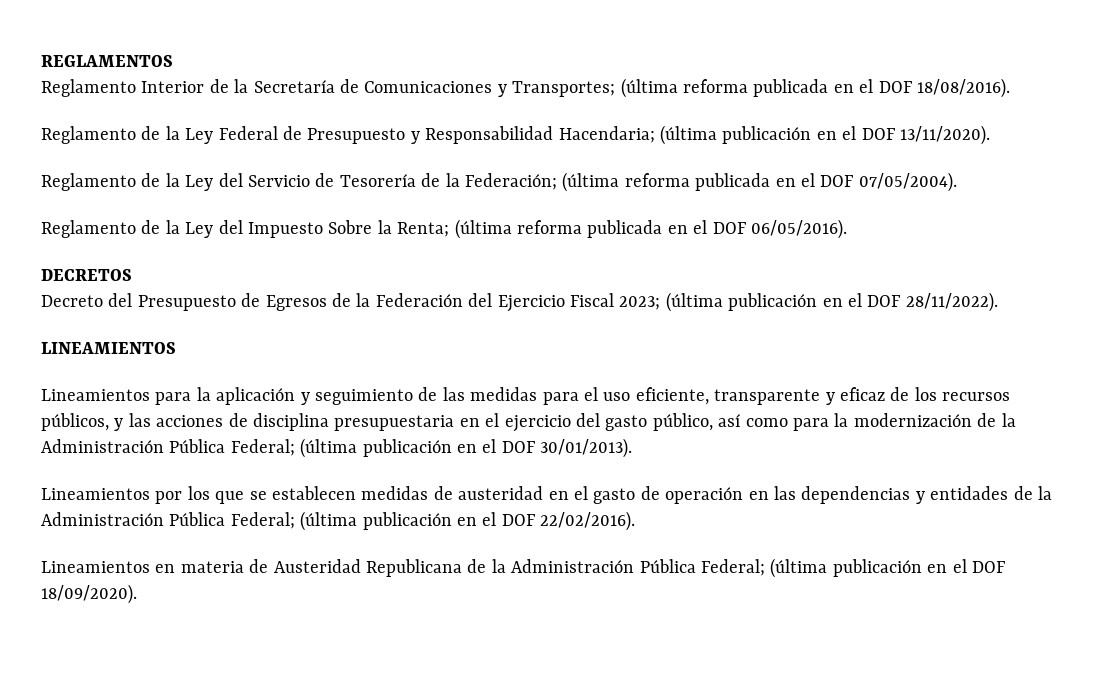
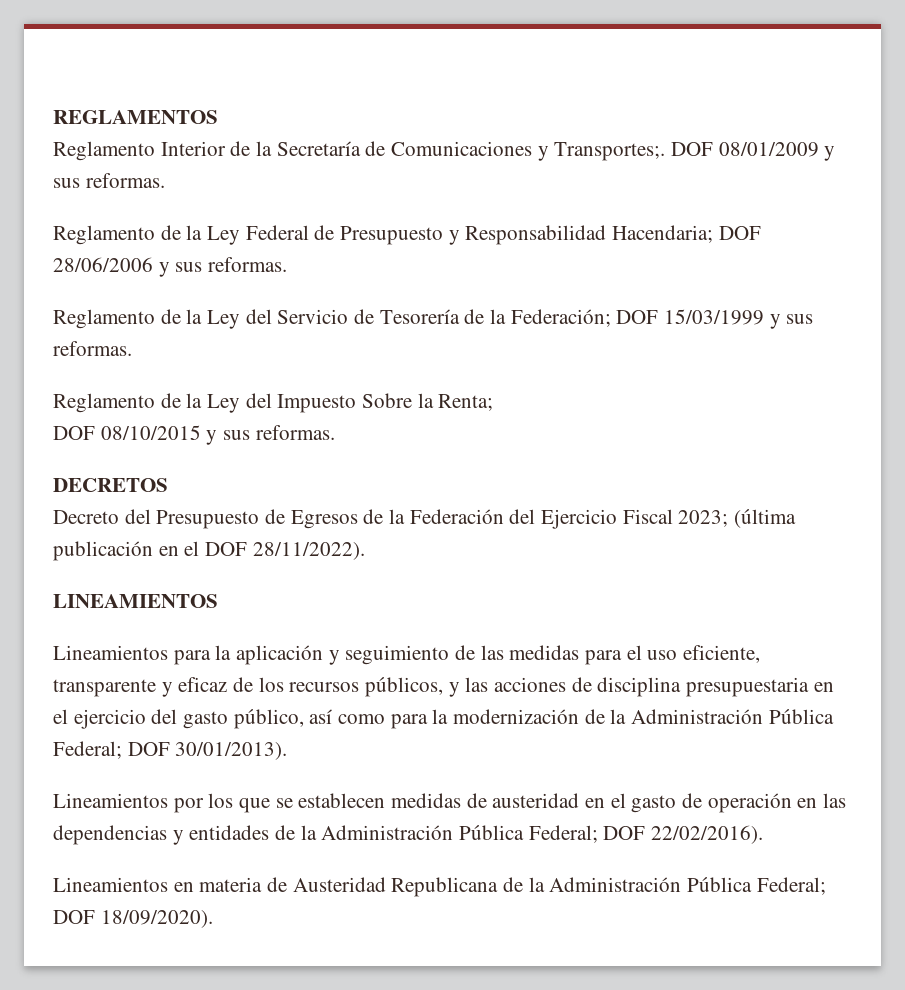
- Reglamento Interior de la Secretaría de Comunicaciones y Transportes; (última reforma publicada en el DOF 18/08/2016).
+ Reglamento Interior de la Secretaría de Comunicaciones y Transportes;. DOF 08/01/2009 y sus reformas.
- Reglamento de la Ley Federal de Presupuesto y Responsabilidad Hacendaria; (última publicación en el DOF 13/11/2020).
+ Reglamento de la Ley Federal de Presupuesto y Responsabilidad Hacendaria; DOF 28/06/2006 y sus reformas.
- Reglamento de la Ley del Servicio de Tesorería de la Federación; (última reforma publicada en el DOF 07/05/2004).
+ Reglamento de la Ley del Servicio de Tesorería de la Federación; DOF 15/03/1999 y sus reformas.
- Reglamento de la Ley del Impuesto Sobre la Renta; (última reforma publicada en el DOF 06/05/2016).
+ Reglamento de la Ley del Impuesto Sobre la Renta;
+ DOF 08/10/2015 y sus reformas.
- Lineamientos para la aplicación y seguimiento de las medidas para el uso eficiente, transparente y eficaz de los recursos públicos, y las acciones de disciplina presupuestaria en el ejercicio del gasto público, así como para la modernización de la Administración Pública Federal; (última publicación en el DOF 30/01/2013).
+ Lineamientos para la aplicación y seguimiento de las medidas para el uso eficiente, transparente y eficaz de los recursos públicos, y las acciones de disciplina presupuestaria en el ejercicio del gasto público, así como para la modernización de la Administración Pública Federal; DOF 30/01/2013).
- Lineamientos por los que se establecen medidas de austeridad en el gasto de operación en las dependencias y entidades de la Administración Pública Federal; (última publicación en el DOF 22/02/2016).
+ Lineamientos por los que se establecen medidas de austeridad en el gasto de operación en las dependencias y entidades de la Administración Pública Federal; DOF 22/02/2016).
- Lineamientos en materia de Austeridad Republicana de la Administración Pública Federal; (última publicación en el DOF 18/09/2020).
+ Lineamientos en materia de Austeridad Republicana de la Administración Pública Federal; DOF 18/09/2020).

